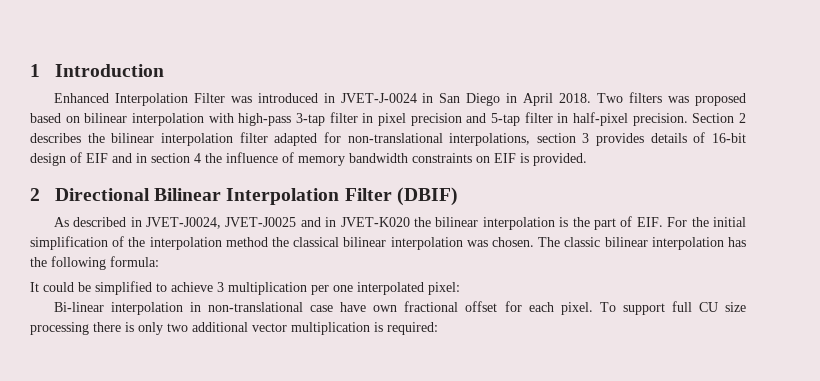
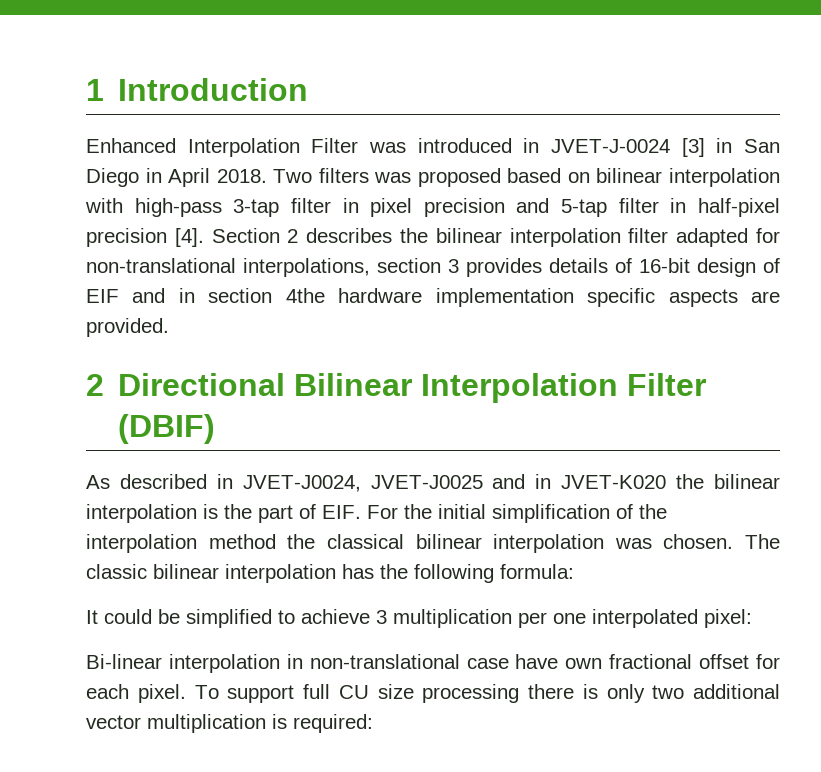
- Enhanced Interpolation Filter was introduced in JVET-J-0024 in San Diego in April 2018.
+ Enhanced Interpolation Filter was introduced in JVET-J-0024 [3] in San Diego in April 2018.
- Two filters was proposed based on bilinear interpolation with high-pass 3-tap filter in pixel precision and 5-tap filter in half-pixel precision.
+ Two filters was proposed based on bilinear interpolation with high-pass 3-tap filter in pixel precision and 5-tap filter in half-pixel precision [4].
- Section 2 describes the bilinear interpolation filter adapted for non-translational interpolations, section 3 provides details of 16-bit design of EIF and in section 4 the influence of memory bandwidth constraints on EIF is provided.
+ Section 2 describes the bilinear interpolation filter adapted for non-translational interpolations, section 3 provides details of 16-bit design of EIF and in section 4the hardware implementation specific aspects are provided.

